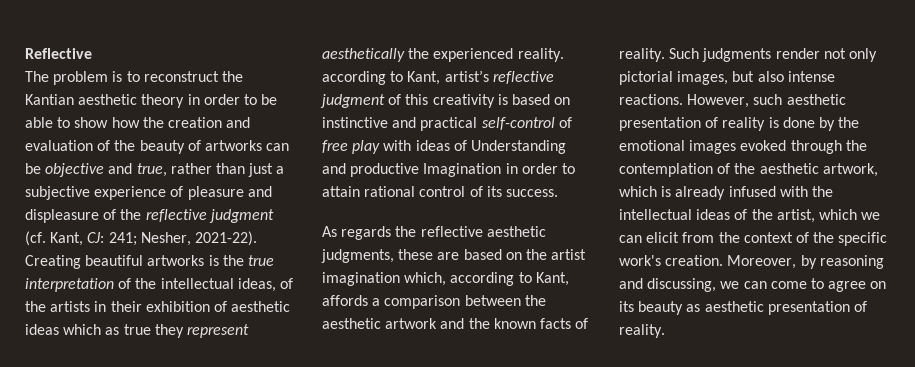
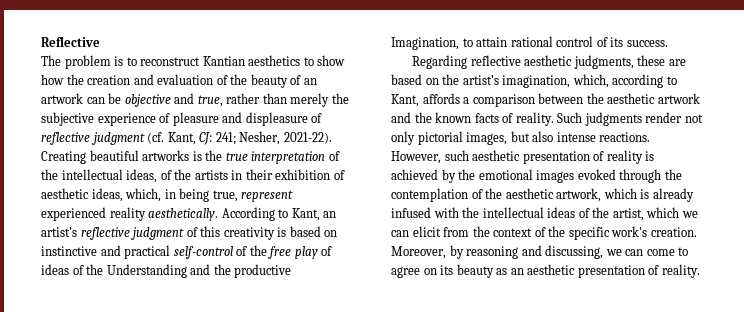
- The problem is to reconstruct the Kantian aesthetic theory in order to be able to show how the creation and evaluation of the beauty of artworks can be objective and true, rather than just a subjective experience of pleasure and displeasure of the reflective judgment (cf. Kant, CJ: 241; Nesher, 2021-22).
+ The problem is to reconstruct Kantian aesthetics to show how the creation and evaluation of the beauty of an artwork can be objective and true, rather than merely the subjective experience of pleasure and displeasure of reflective judgment (cf. Kant, CJ: 241; Nesher, 2021-22).
- Creating beautiful artworks is the true interpretation of the intellectual ideas, of the artists in their exhibition of aesthetic ideas which as true they represent aesthetically the experienced reality. according to Kant, artist’s reflective judgment of this creativity is based on instinctive and practical self-control of free play with ideas of Understanding and productive Imagination in order to attain rational control of its success.
+ Creating beautiful artworks is the true interpretation of the intellectual ideas, of the artists in their exhibition of aesthetic ideas, which, in being true, represent experienced reality aesthetically. According to Kant, an artist’s reflective judgment of this creativity is based on instinctive and practical self-control of the free play of ideas of the Understanding and the productive Imagination, to attain rational control of its success.
- As regards the reflective aesthetic judgments, these are based on the artist imagination which, according to Kant, affords a comparison between the aesthetic artwork and the known facts of reality.
+ Regarding reflective aesthetic judgments, these are based on the artist’s imagination, which, according to Kant, affords a comparison between the aesthetic artwork and the known facts of reality.
- However, such aesthetic presentation of reality is done by the emotional images evoked through the contemplation of the aesthetic artwork, which is already infused with the intellectual ideas of the artist, which we can elicit from the context of the specific work's creation.
+ However, such aesthetic presentation of reality is achieved by the emotional images evoked through the contemplation of the aesthetic artwork, which is already infused with the intellectual ideas of the artist, which we can elicit from the context of the specific work's creation.
- Moreover, by reasoning and discussing, we can come to agree on its beauty as aesthetic presentation of reality.
+ Moreover, by reasoning and discussing, we can come to agree on its beauty as an aesthetic presentation of reality.

